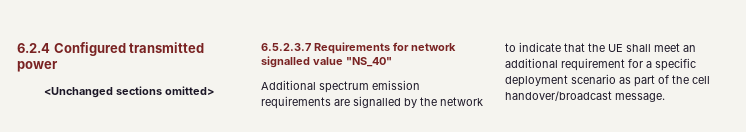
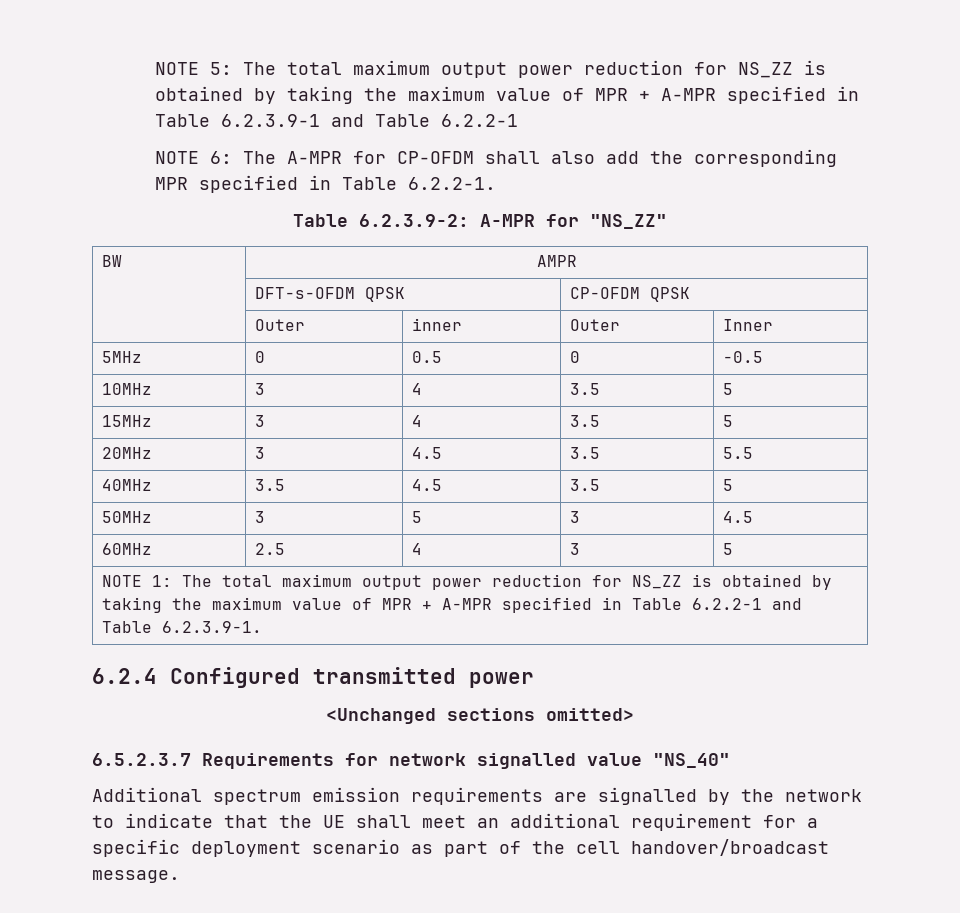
+ NOTE 5: The total maximum output power reduction for NS_ZZ is obtained by taking the maximum value of MPR + A-MPR specified in Table 6.2.3.9-1 and Table 6.2.2-1
+ NOTE 6: The A-MPR for CP-OFDM shall also add the corresponding MPR specified in Table 6.2.2-1.
+ Table 6.2.3.9-2: A-MPR for "NS_ZZ"
+ BW | AMPR
+ | DFT-s-OFDM QPSK | CP-OFDM QPSK
+ | Outer | inner | Outer | Inner
+ 5MHz | 0 | 0.5 | 0 | -0.5
+ 10MHz | 3 | 4 | 3.5 | 5
+ 15MHz | 3 | 4 | 3.5 | 5
+ 20MHz | 3 | 4.5 | 3.5 | 5.5
+ 40MHz | 3.5 | 4.5 | 3.5 | 5
+ 50MHz | 3 | 5 | 3 | 4.5
+ 60MHz | 2.5 | 4 | 3 | 5
+ NOTE 1: The total maximum output power reduction for NS_ZZ is obtained by taking the maximum value of MPR + A-MPR specified in Table 6.2.2-1 and Table 6.2.3.9-1.

